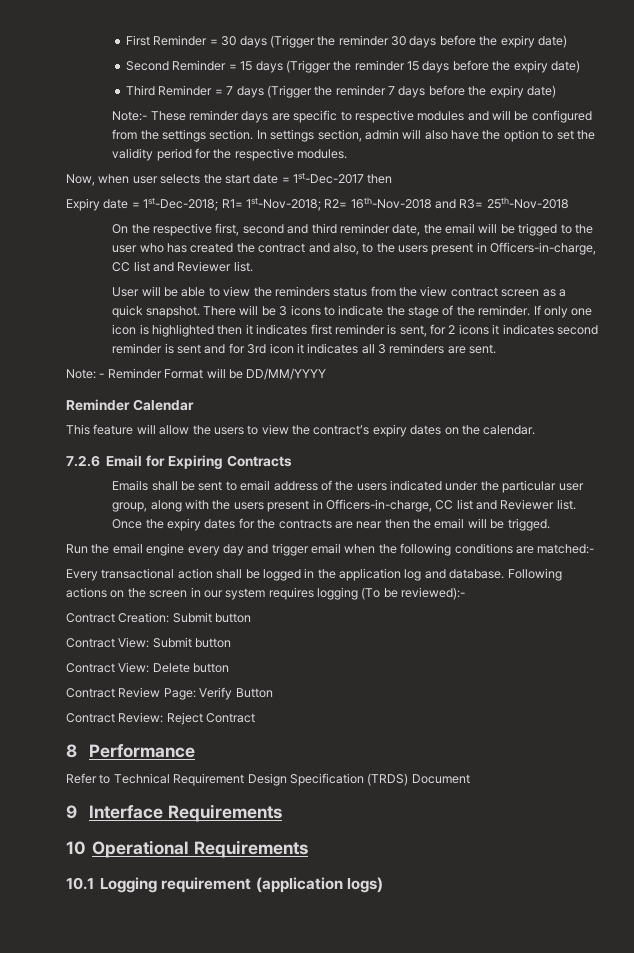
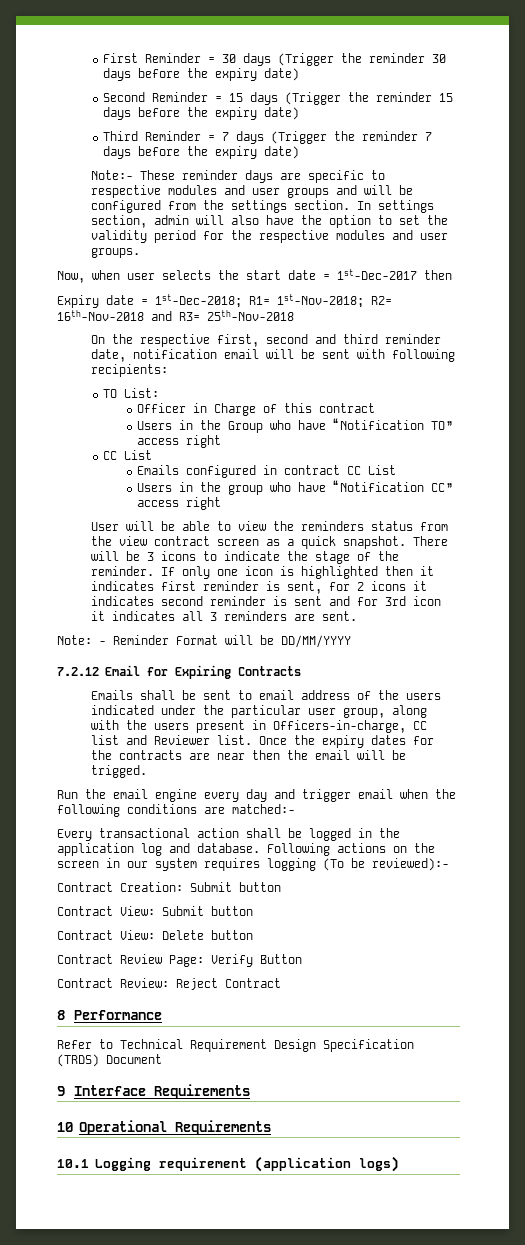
- Note:- These reminder days are specific to respective modules and will be configured from the settings section.
+ Note:- These reminder days are specific to respective modules and user groups and will be configured from the settings section.
- In settings section, admin will also have the option to set the validity period for the respective modules.
+ In settings section, admin will also have the option to set the validity period for the respective modules and user groups.
- On the respective first, second and third reminder date, the email will be trigged to the user who has created the contract and also, to the users present in Officers-in-charge, CC list and Reviewer list.
+ On the respective first, second and third reminder date, notification email will be sent with following recipients:
+ TO List:
+ Officer in Charge of this contract
+ Users in the Group who have “Notification TO” access right
+ CC List
+ Emails configured in contract CC List
+ Users in the group who have “Notification CC” access right
- Reminder Calendar
- This feature will allow the users to view the contract’s expiry dates on the calendar.
- 7.2.6 Email for Expiring Contracts
+ 7.2.12 Email for Expiring Contracts

